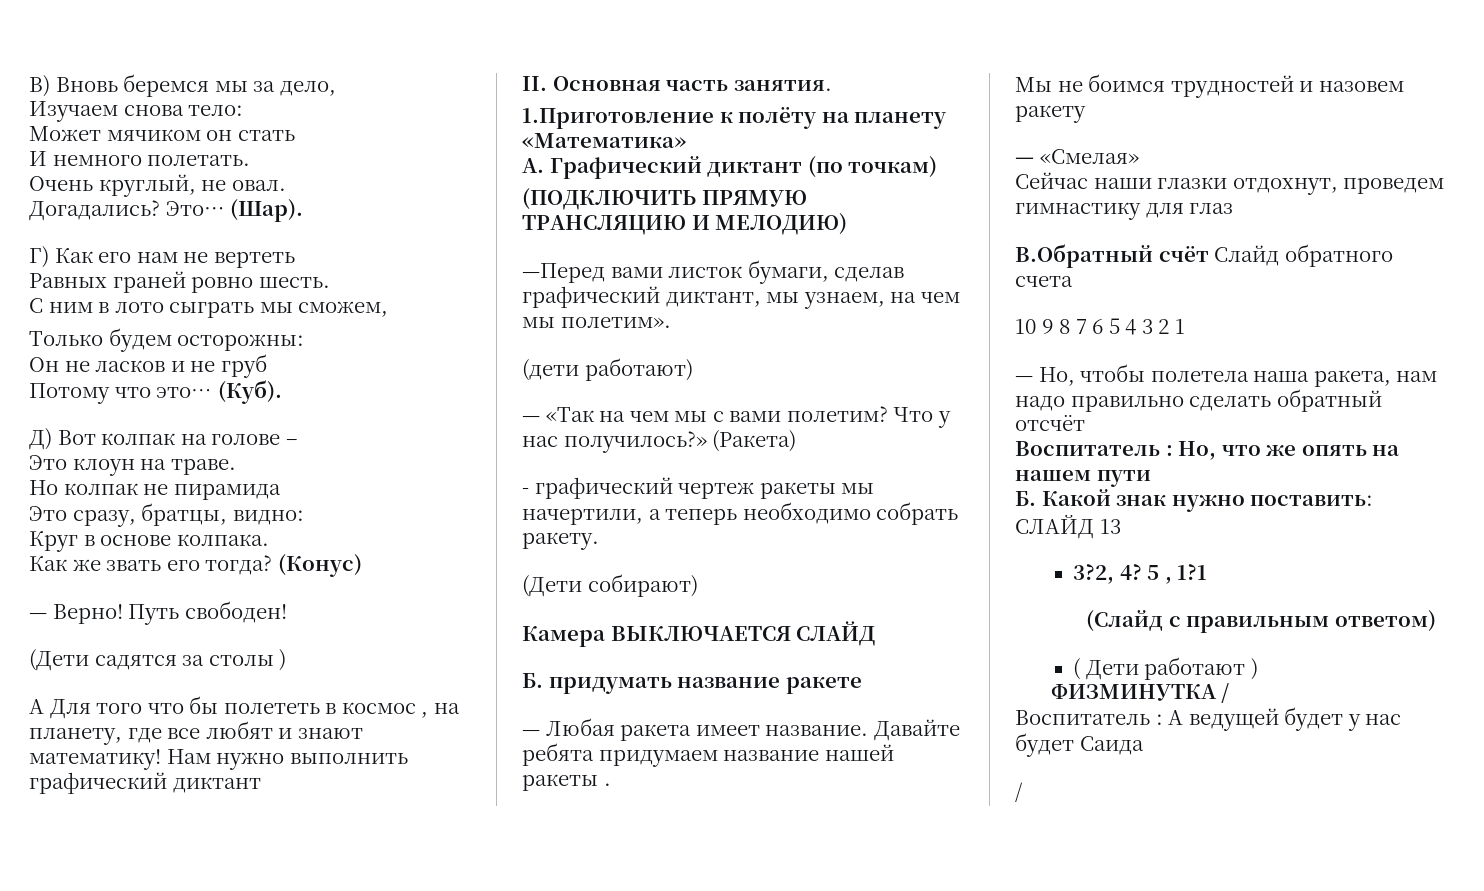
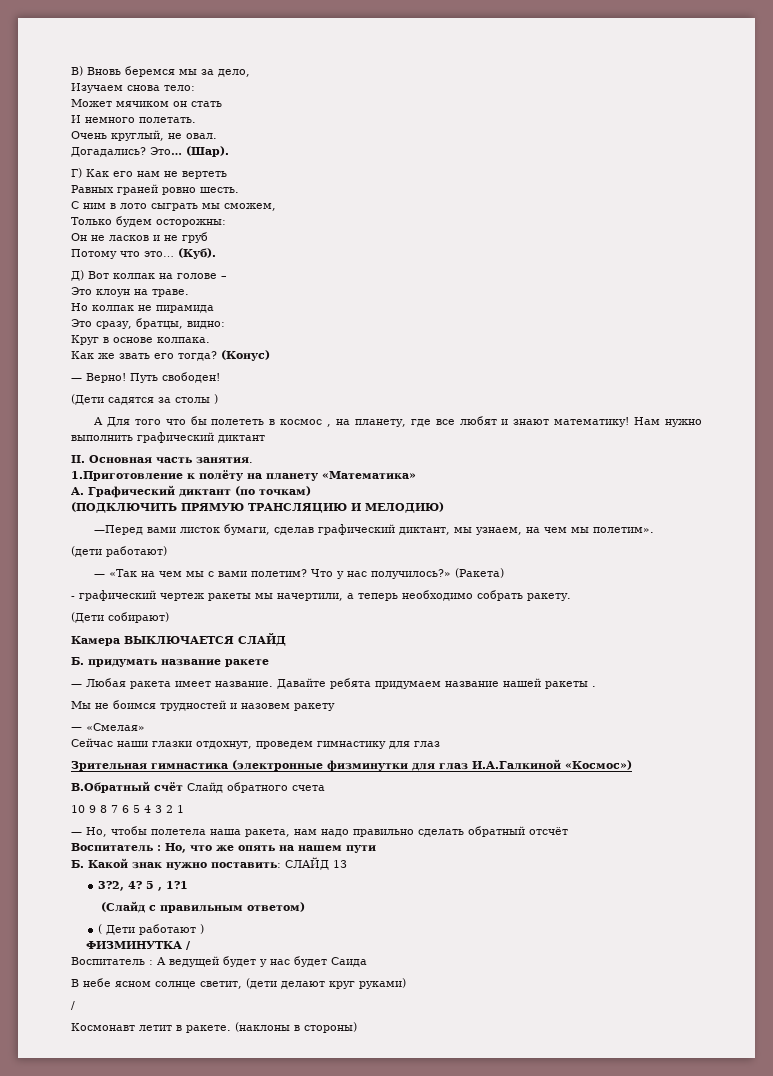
+ Зрительная гимнастика (электронные физминутки для глаз И.А.Галкиной «Космос»)
  Воспитатель : А ведущей будет у нас будет Саида
+ В небе ясном солнце светит, (дети делают круг руками)
  /
+ Космонавт летит в ракете. (наклоны в стороны)

